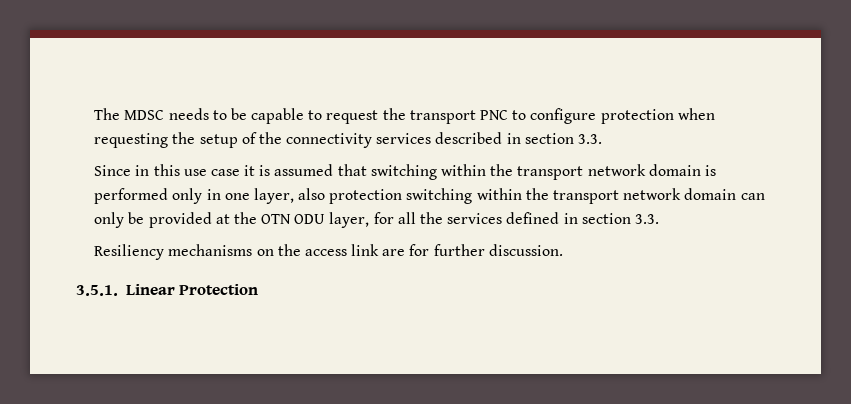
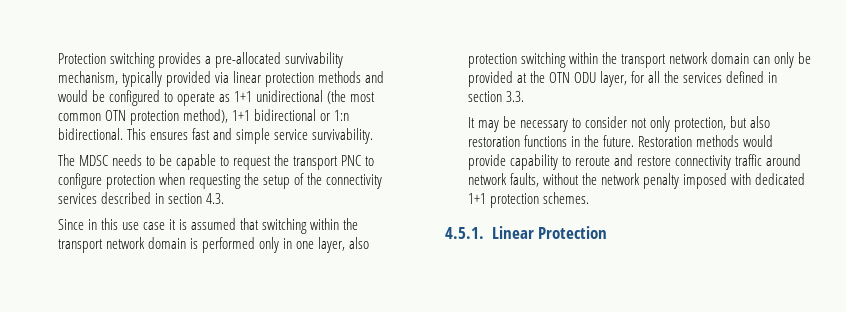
+ Protection switching provides a pre-allocated survivability mechanism, typically provided via linear protection methods and would be configured to operate as 1+1 unidirectional (the most common OTN protection method), 1+1 bidirectional or 1:n bidirectional. This ensures fast and simple service survivability.
- The MDSC needs to be capable to request the transport PNC to configure protection when requesting the setup of the connectivity services described in section 3.3.
+ The MDSC needs to be capable to request the transport PNC to configure protection when requesting the setup of the connectivity services described in section 4.3.
- Resiliency mechanisms on the access link are for further discussion.
- 3.5.1. Linear Protection
+ It may be necessary to consider not only protection, but also restoration functions in the future. Restoration methods would provide capability to reroute and restore connectivity traffic around network faults, without the network penalty imposed with dedicated 1+1 protection schemes.
+ 4.5.1. Linear Protection

